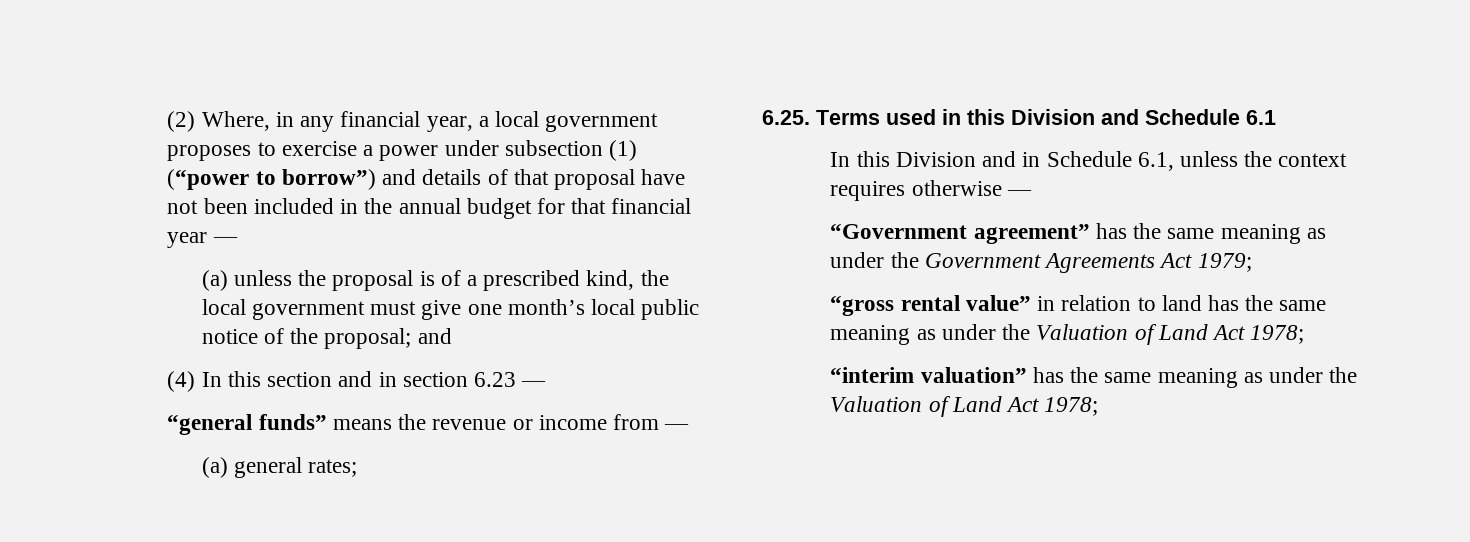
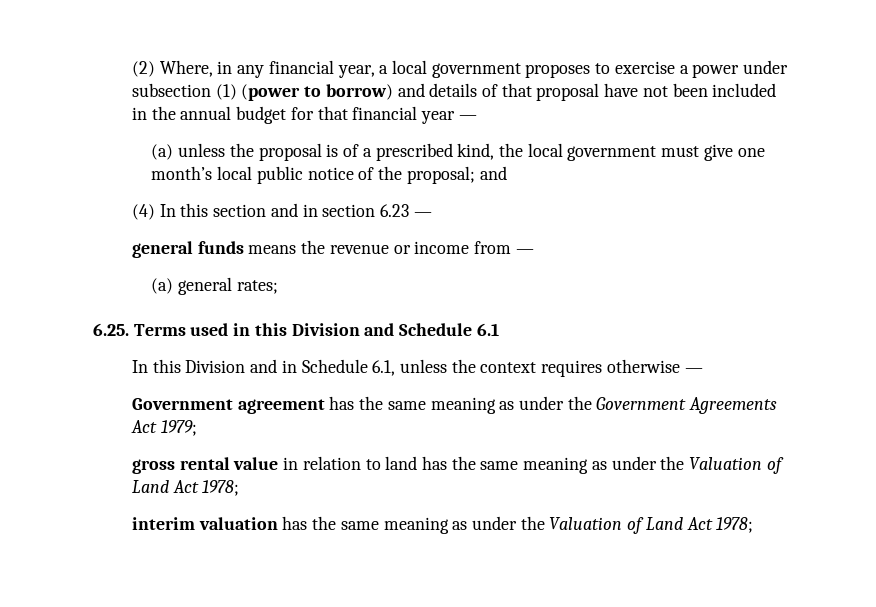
- (2) Where, in any financial year, a local government proposes to exercise a power under subsection (1) (“power to borrow”) and details of that proposal have not been included in the annual budget for that financial year —
+ (2) Where, in any financial year, a local government proposes to exercise a power under subsection (1) (power to borrow) and details of that proposal have not been included in the annual budget for that financial year —
- “general funds” means the revenue or income from —
+ general funds means the revenue or income from —
- “Government agreement” has the same meaning as under the Government Agreements Act 1979;
+ Government agreement has the same meaning as under the Government Agreements Act 1979;
- “gross rental value” in relation to land has the same meaning as under the Valuation of Land Act 1978;
+ gross rental value in relation to land has the same meaning as under the Valuation of Land Act 1978;
- “interim valuation” has the same meaning as under the Valuation of Land Act 1978;
+ interim valuation has the same meaning as under the Valuation of Land Act 1978;

